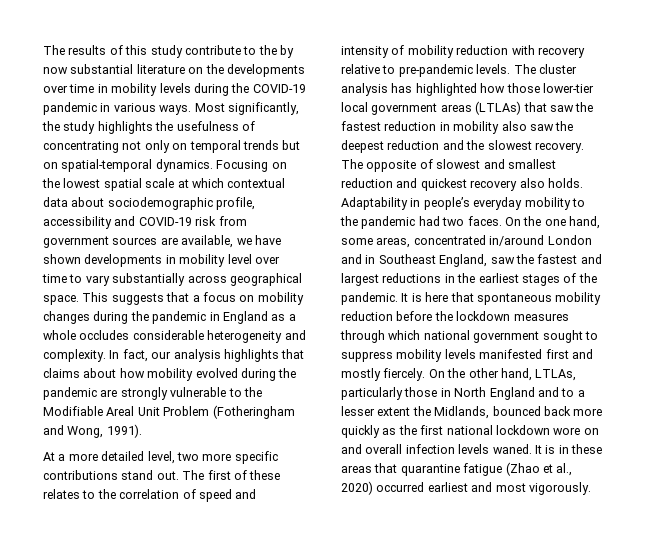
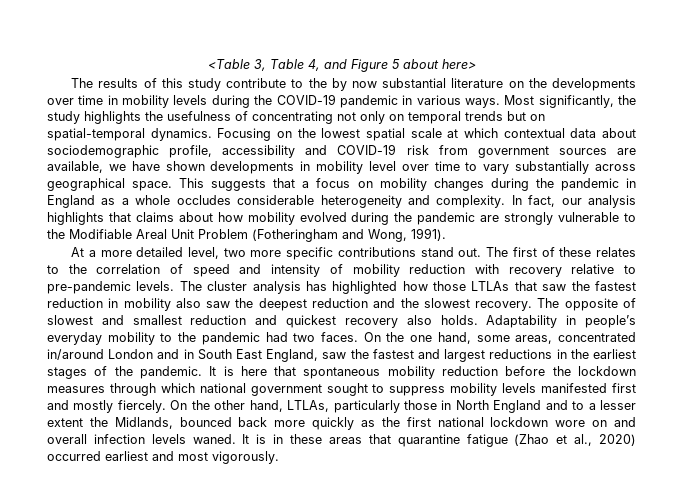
+ <Table 3, Table 4, and Figure 5 about here>
- The cluster analysis has highlighted how those lower-tier local government areas (LTLAs) that saw the fastest reduction in mobility also saw the deepest reduction and the slowest recovery.
+ The cluster analysis has highlighted how those LTLAs that saw the fastest reduction in mobility also saw the deepest reduction and the slowest recovery.
- On the one hand, some areas, concentrated in/around London and in Southeast England, saw the fastest and largest reductions in the earliest stages of the pandemic.
+ On the one hand, some areas, concentrated in/around London and in South East England, saw the fastest and largest reductions in the earliest stages of the pandemic.

